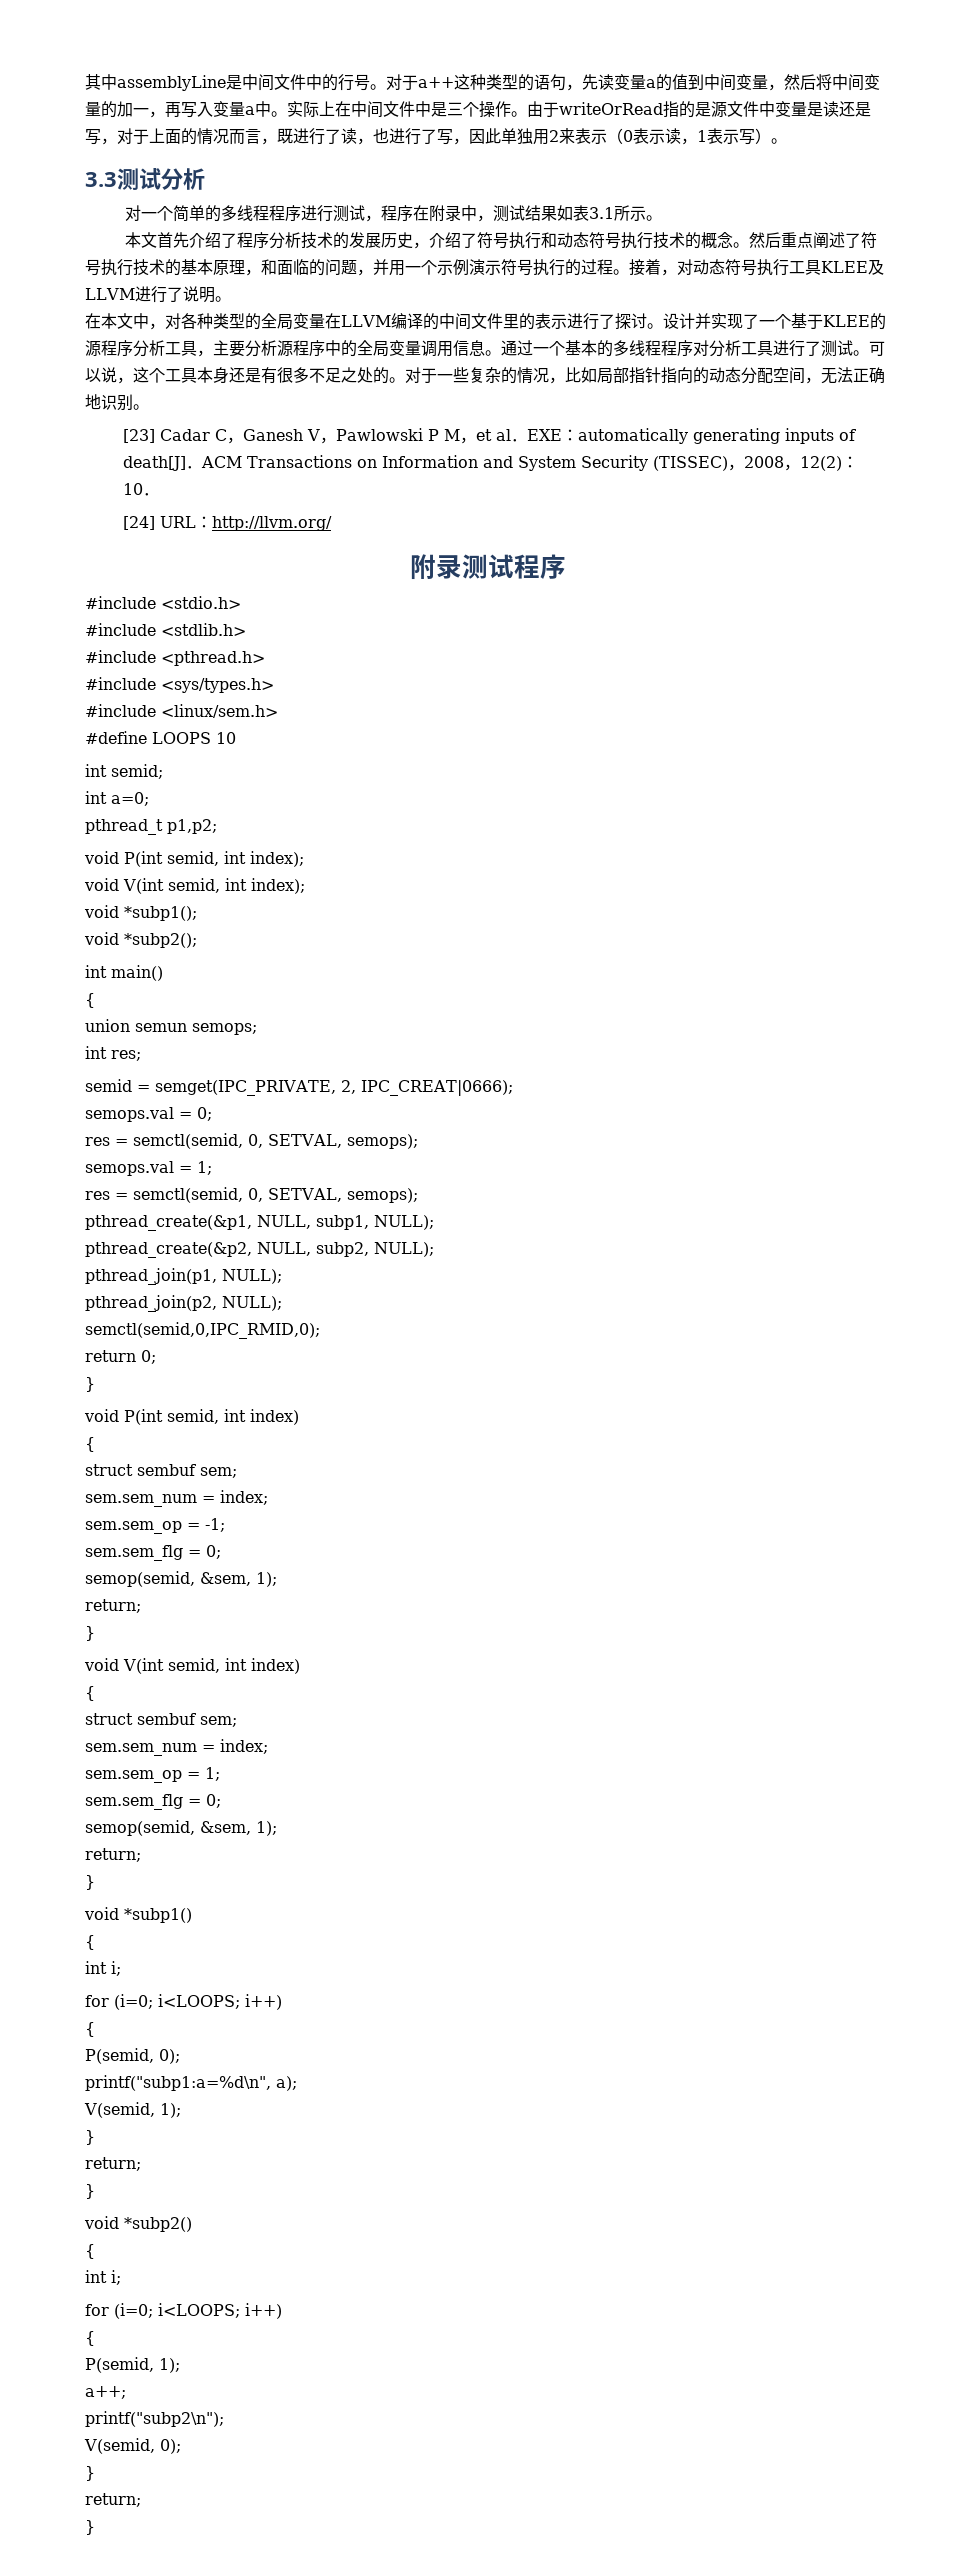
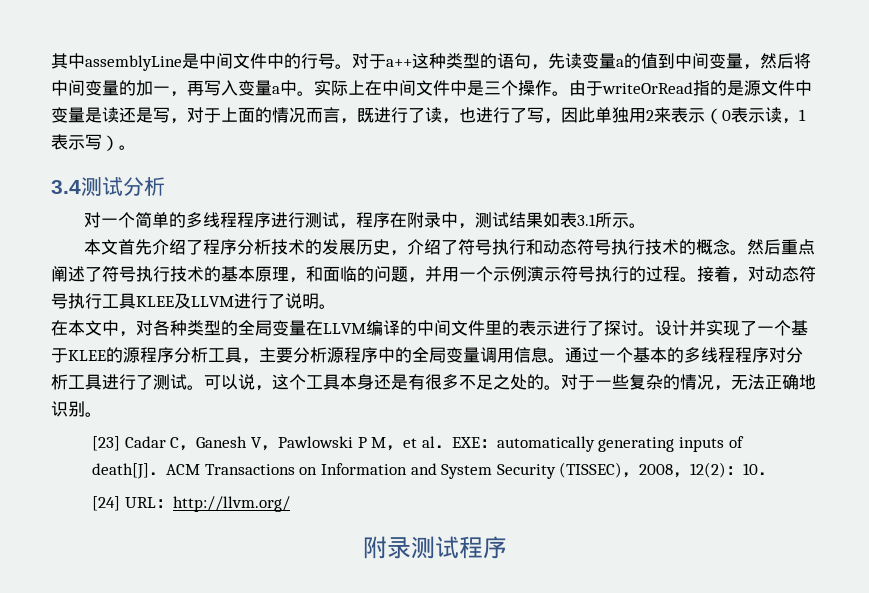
- 3.3测试分析
+ 3.4测试分析
- 对于一些复杂的情况，比如局部指针指向的动态分配空间，无法正确地识别。
+ 对于一些复杂的情况，无法正确地识别。
- #include <stdio.h>
- #include <stdlib.h>
- #include <pthread.h>
- #include <sys/types.h>
- #include <linux/sem.h>
- #define LOOPS 10
- int semid;
- int a=0;
- pthread_t p1,p2;
- void P(int semid, int index);
- void V(int semid, int index);
- void *subp1();
- void *subp2();
- int main()
- {
- union semun semops;
- int res;
- semid = semget(IPC_PRIVATE, 2, IPC_CREAT|0666);
- semops.val = 0;
- res = semctl(semid, 0, SETVAL, semops);
- semops.val = 1;
- res = semctl(semid, 0, SETVAL, semops);
- pthread_create(&p1, NULL, subp1, NULL);
- pthread_create(&p2, NULL, subp2, NULL);
- pthread_join(p1, NULL);
- pthread_join(p2, NULL);
- semctl(semid,0,IPC_RMID,0);
- return 0;
- }
- void P(int semid, int index)
- {
- struct sembuf sem;
- sem.sem_num = index;
- sem.sem_op = -1;
- sem.sem_flg = 0;
- semop(semid, &sem, 1);
- return;
- }
- void V(int semid, int index)
- {
- struct sembuf sem;
- sem.sem_num = index;
- sem.sem_op = 1;
- sem.sem_flg = 0;
- semop(semid, &sem, 1);
- return;
- }
- void *subp1()
- {
- int i;
- for (i=0; i<LOOPS; i++)
- {
- P(semid, 0);
- printf("subp1:a=%d\n", a);
- V(semid, 1);
- }
- return;
- }
- void *subp2()
- {
- int i;
- for (i=0; i<LOOPS; i++)
- {
- P(semid, 1);
- a++;
- printf("subp2\n");
- V(semid, 0);
- }
- return;
- }

